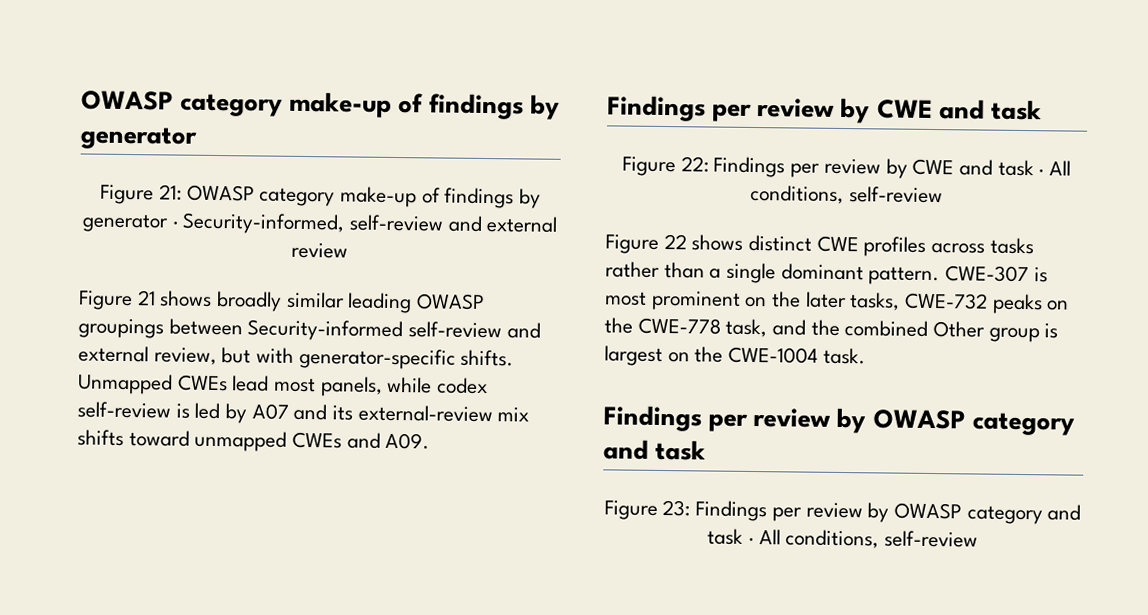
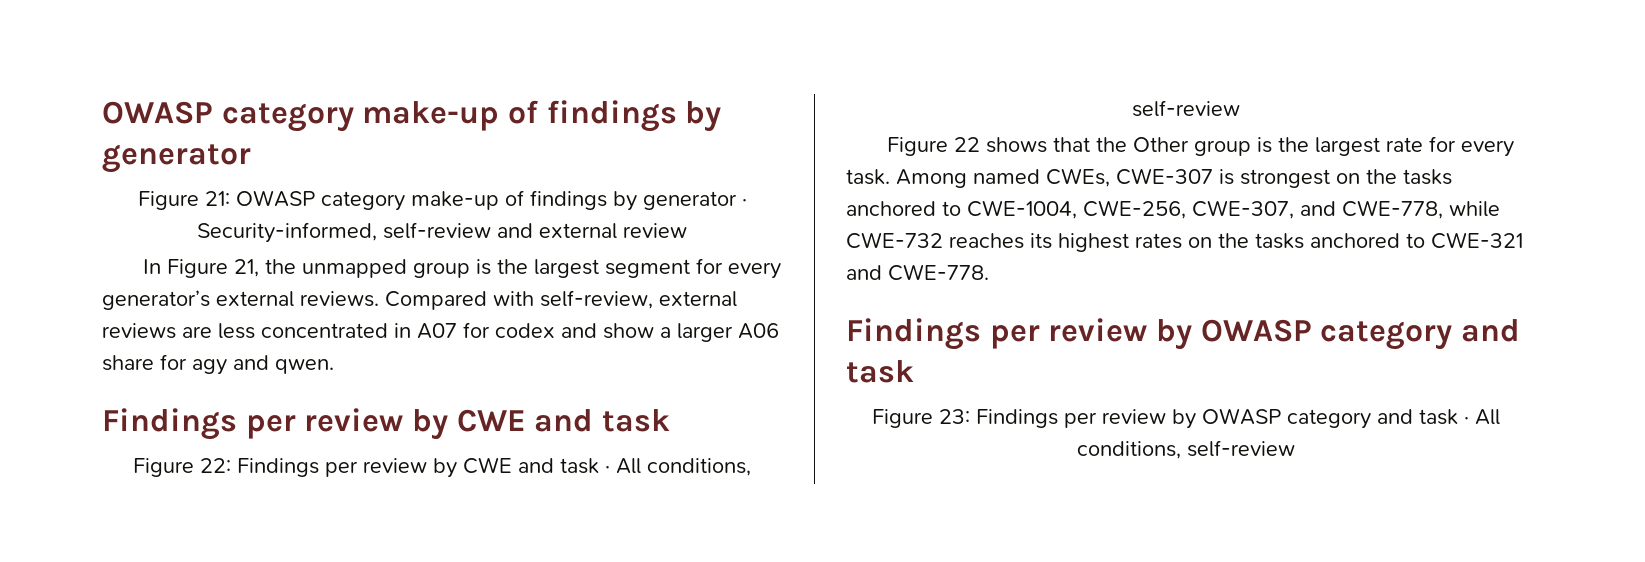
- Figure 21 shows broadly similar leading OWASP groupings between Security-informed self-review and external review, but with generator-specific shifts. Unmapped CWEs lead most panels, while codex self-review is led by A07 and its external-review mix shifts toward unmapped CWEs and A09.
+ In Figure 21, the unmapped group is the largest segment for every generator’s external reviews. Compared with self-review, external reviews are less concentrated in A07 for codex and show a larger A06 share for agy and qwen.
- Figure 22 shows distinct CWE profiles across tasks rather than a single dominant pattern. CWE-307 is most prominent on the later tasks, CWE-732 peaks on the CWE-778 task, and the combined Other group is largest on the CWE-1004 task.
+ Figure 22 shows that the Other group is the largest rate for every task. Among named CWEs, CWE-307 is strongest on the tasks anchored to CWE-1004, CWE-256, CWE-307, and CWE-778, while CWE-732 reaches its highest rates on the tasks anchored to CWE-321 and CWE-778.

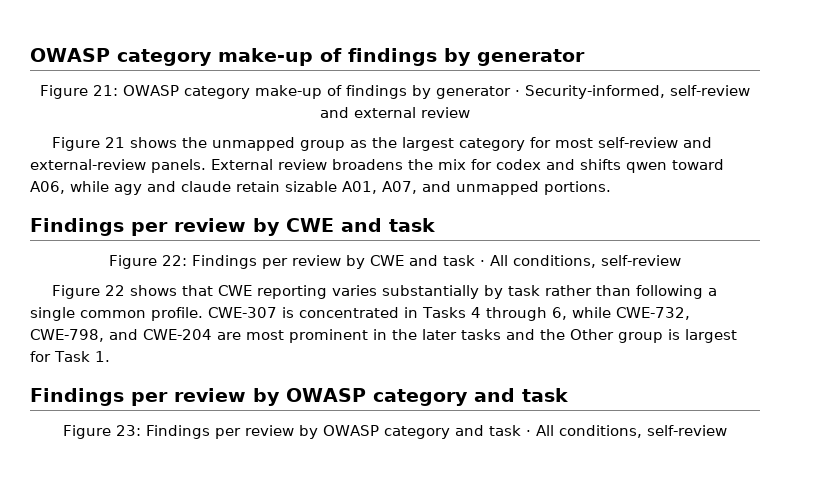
- In Figure 21, the unmapped group is the largest segment for every generator’s external reviews. Compared with self-review, external reviews are less concentrated in A07 for codex and show a larger A06 share for agy and qwen.
+ Figure 21 shows the unmapped group as the largest category for most self-review and external-review panels. External review broadens the mix for codex and shifts qwen toward A06, while agy and claude retain sizable A01, A07, and unmapped portions.
- Figure 22 shows that the Other group is the largest rate for every task. Among named CWEs, CWE-307 is strongest on the tasks anchored to CWE-1004, CWE-256, CWE-307, and CWE-778, while CWE-732 reaches its highest rates on the tasks anchored to CWE-321 and CWE-778.
+ Figure 22 shows that CWE reporting varies substantially by task rather than following a single common profile. CWE-307 is concentrated in Tasks 4 through 6, while CWE-732, CWE-798, and CWE-204 are most prominent in the later tasks and the Other group is largest for Task 1.

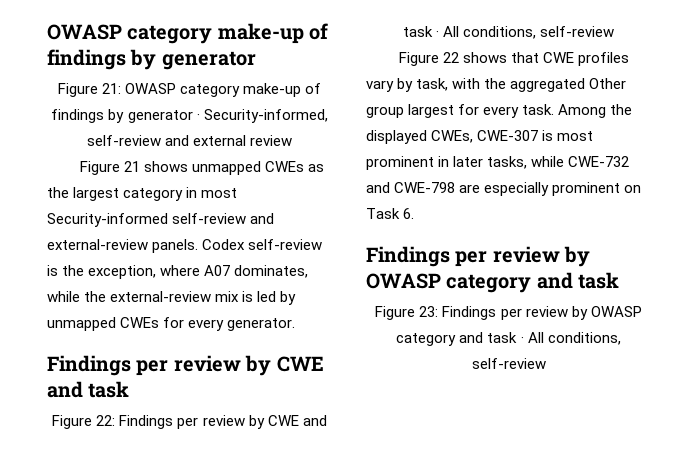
- Figure 21 shows the unmapped group as the largest category for most self-review and external-review panels.
+ Figure 21 shows unmapped CWEs as the largest category in most Security-informed self-review and external-review panels.
- External review broadens the mix for codex and shifts qwen toward A06, while agy and claude retain sizable A01, A07, and unmapped portions.
+ Codex self-review is the exception, where A07 dominates, while the external-review mix is led by unmapped CWEs for every generator.
- Figure 22 shows that CWE reporting varies substantially by task rather than following a single common profile. CWE-307 is concentrated in Tasks 4 through 6, while CWE-732, CWE-798, and CWE-204 are most prominent in the later tasks and the Other group is largest for Task 1.
+ Figure 22 shows that CWE profiles vary by task, with the aggregated Other group largest for every task. Among the displayed CWEs, CWE-307 is most prominent in later tasks, while CWE-732 and CWE-798 are especially prominent on Task 6.

